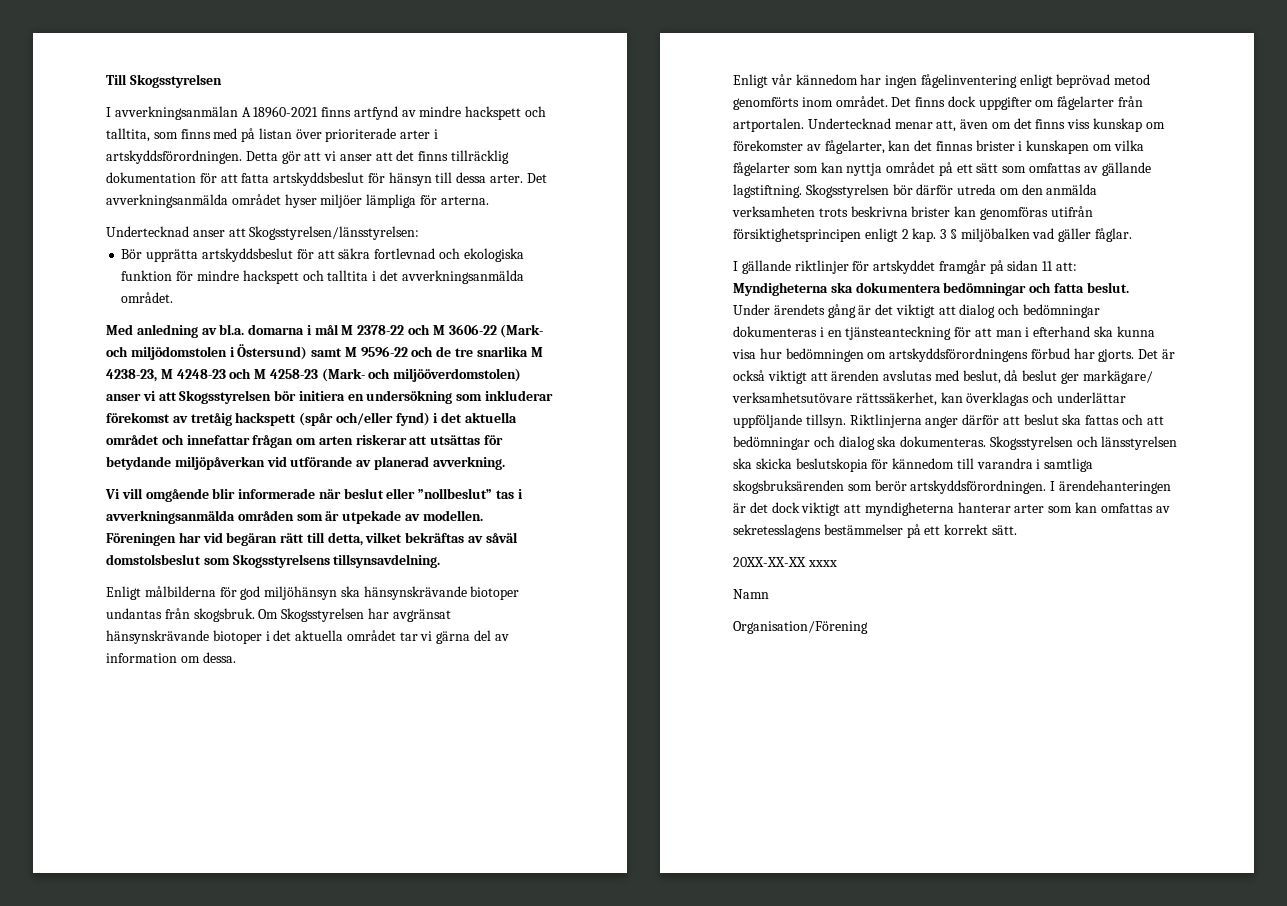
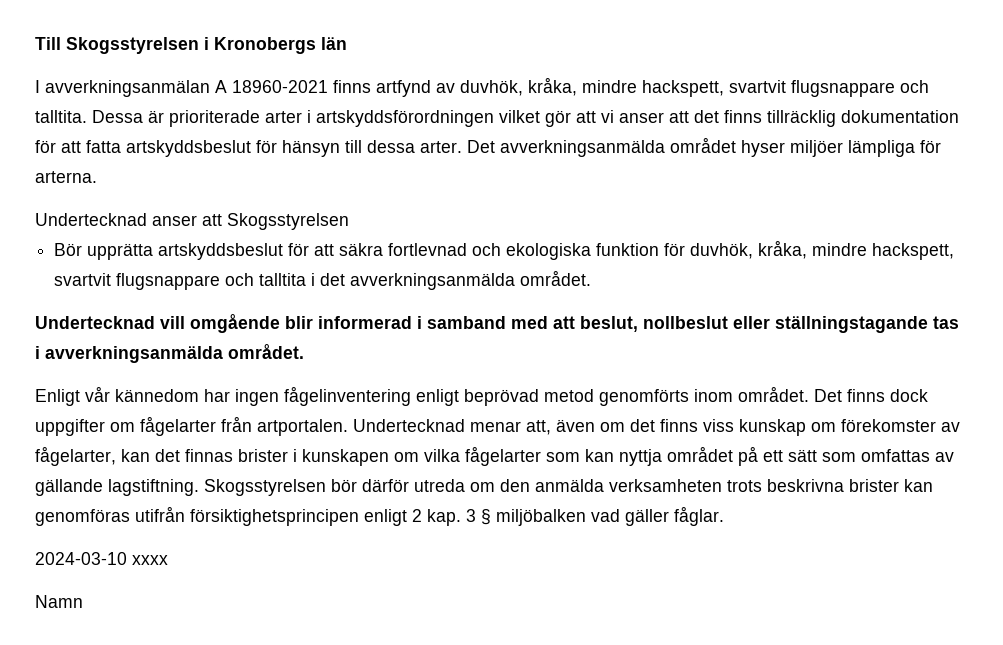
- Till Skogsstyrelsen
+ Till Skogsstyrelsen i Kronobergs län
- I avverkningsanmälan A 18960-2021 finns artfynd av mindre hackspett och talltita, som finns med på listan över prioriterade arter i artskyddsförordningen. Detta gör att vi anser att det finns tillräcklig dokumentation för att fatta artskyddsbeslut för hänsyn till dessa arter.
+ I avverkningsanmälan A 18960-2021 finns artfynd av duvhök, kråka, mindre hackspett, svartvit flugsnappare och talltita. Dessa är prioriterade arter i artskyddsförordningen vilket gör att vi anser att det finns tillräcklig dokumentation för att fatta artskyddsbeslut för hänsyn till dessa arter.
- Undertecknad anser att Skogsstyrelsen/länsstyrelsen:
+ Undertecknad anser att Skogsstyrelsen
- Bör upprätta artskyddsbeslut för att säkra fortlevnad och ekologiska funktion för mindre hackspett och talltita i det avverkningsanmälda området.
+ Bör upprätta artskyddsbeslut för att säkra fortlevnad och ekologiska funktion för duvhök, kråka, mindre hackspett, svartvit flugsnappare och talltita i det avverkningsanmälda området.
- Med anledning av bl.a. domarna i mål M 2378-22 och M 3606-22 (Mark- och miljödomstolen i Östersund) samt M 9596-22 och de tre snarlika M 4238-23, M 4248-23 och M 4258-23 (Mark- och miljööverdomstolen) anser vi att Skogsstyrelsen bör initiera en undersökning som inkluderar förekomst av tretåig hackspett (spår och/eller fynd) i det aktuella området och innefattar frågan om arten riskerar att utsättas för betydande miljöpåverkan vid utförande av planerad avverkning.
- Vi vill omgående blir informerade när beslut eller ”nollbeslut” tas i avverkningsanmälda områden som är utpekade av modellen. Föreningen har vid begäran rätt till detta, vilket bekräftas av såväl domstolsbeslut som Skogsstyrelsens tillsynsavdelning.
- Enligt målbilderna för god miljöhänsyn ska hänsynskrävande biotoper undantas från skogsbruk. Om Skogsstyrelsen har avgränsat hänsynskrävande biotoper i det aktuella området tar vi gärna del av information om dessa.
+ Undertecknad vill omgående blir informerad i samband med att beslut, nollbeslut eller ställningstagande tas i avverkningsanmälda området.
- I gällande riktlinjer för artskyddet framgår på sidan 11 att:
- Myndigheterna ska dokumentera bedömningar och fatta beslut.
- Under ärendets gång är det viktigt att dialog och bedömningar dokumenteras i en tjänsteanteckning för att man i efterhand ska kunna visa hur bedömningen om artskyddsförordningens förbud har gjorts. Det är också viktigt att ärenden avslutas med beslut, då beslut ger markägare/ verksamhetsutövare rättssäkerhet, kan överklagas och underlättar uppföljande tillsyn. Riktlinjerna anger därför att beslut ska fattas och att bedömningar och dialog ska dokumenteras. Skogsstyrelsen och länsstyrelsen ska skicka beslutskopia för kännedom till varandra i samtliga skogsbruksärenden som berör artskyddsförordningen. I ärendehanteringen är det dock viktigt att myndigheterna hanterar arter som kan omfattas av sekretesslagens bestämmelser på ett korrekt sätt.
- 20XX-XX-XX xxxx
+ 2024-03-10 xxxx
- Organisation/Förening

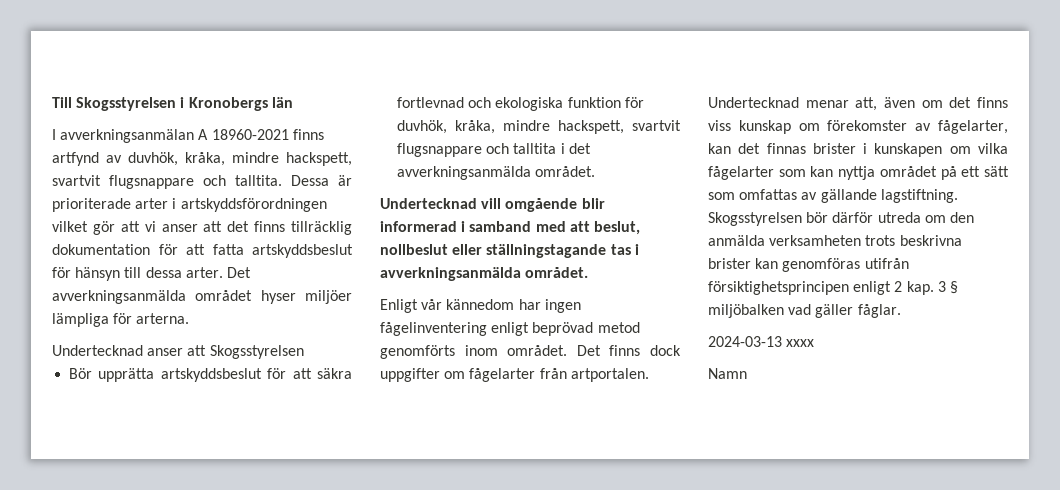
- 2024-03-10 xxxx
+ 2024-03-13 xxxx

